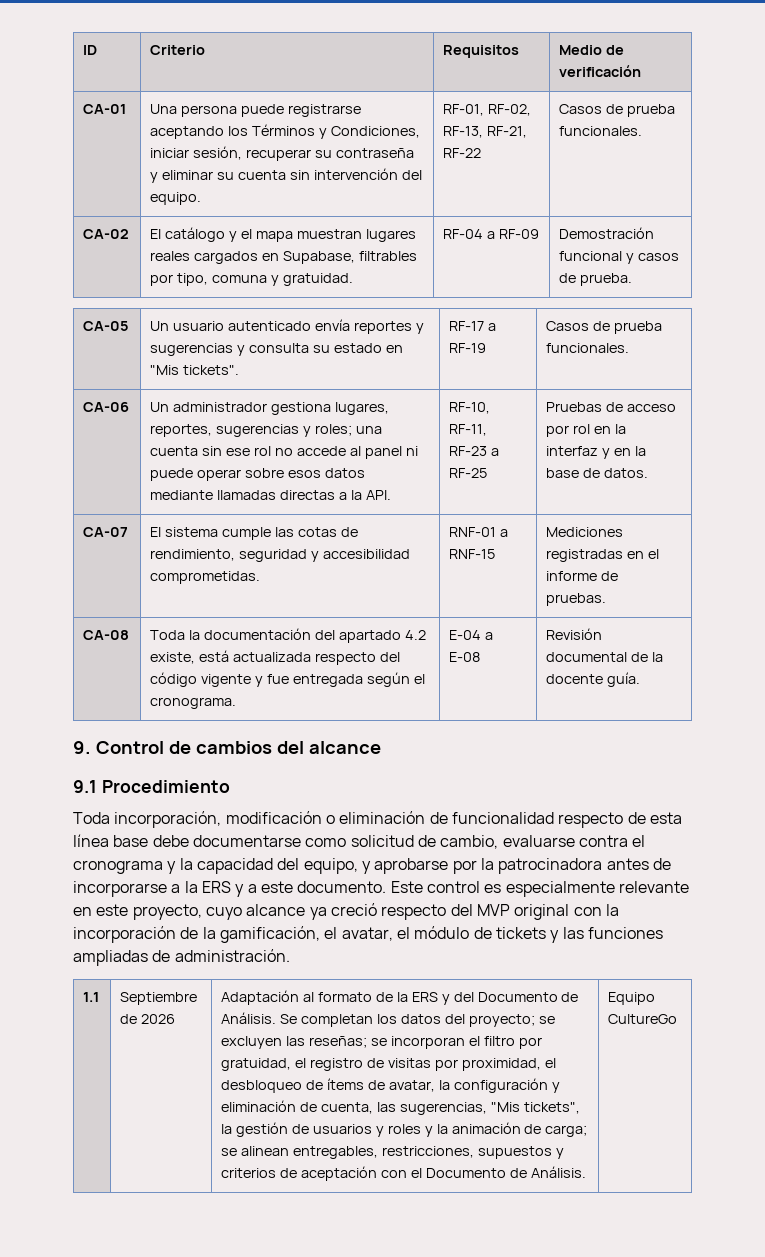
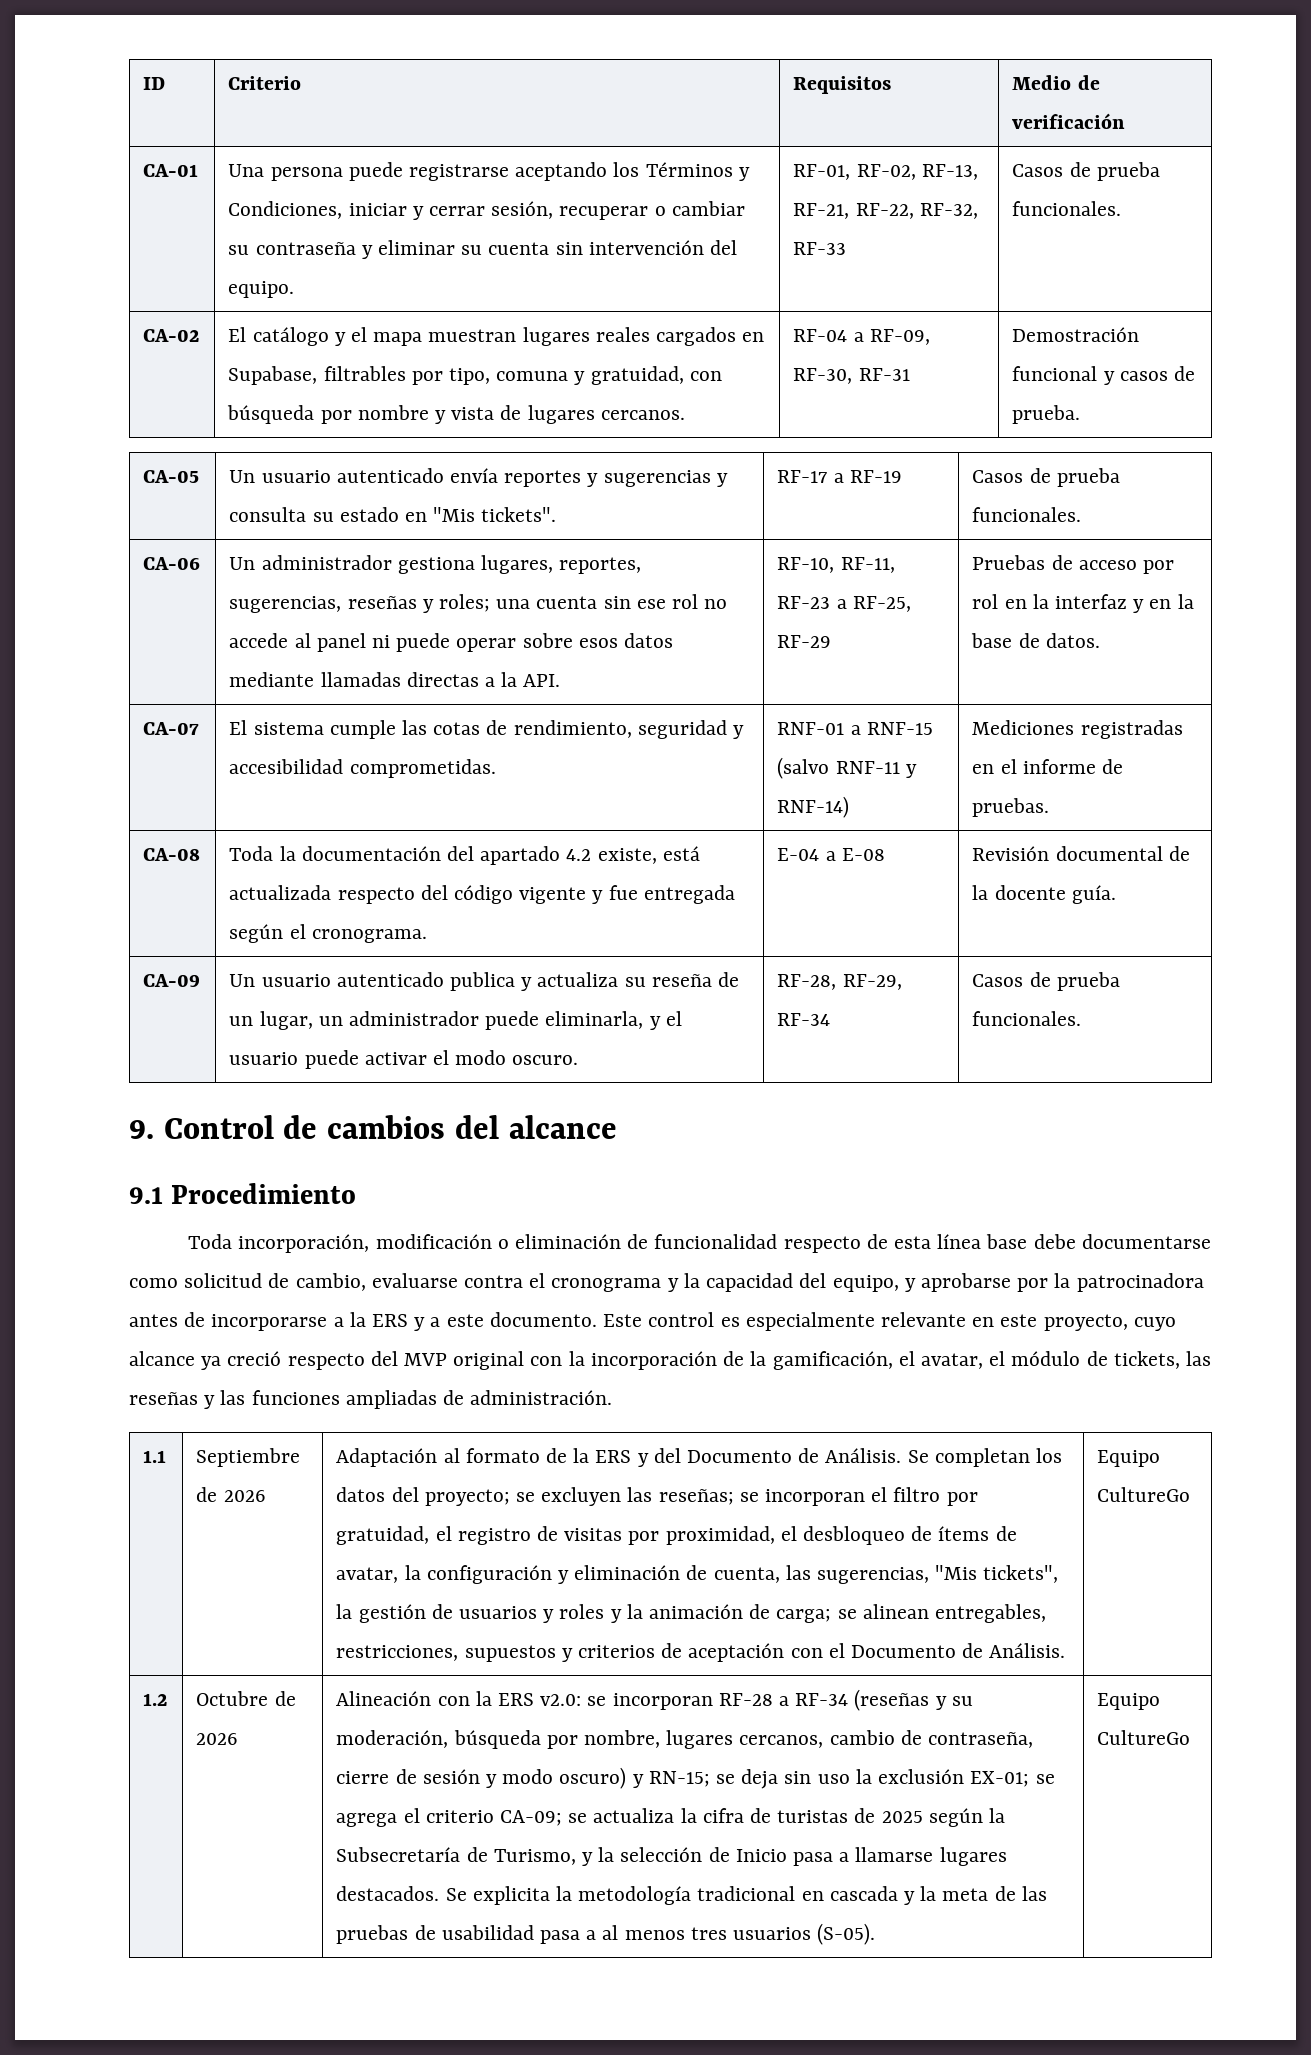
- CA-01 | Una persona puede registrarse aceptando los Términos y Condiciones, iniciar sesión, recuperar su contraseña y eliminar su cuenta sin intervención del equipo. | RF-01, RF-02, RF-13, RF-21, RF-22 | Casos de prueba funcionales.
+ CA-01 | Una persona puede registrarse aceptando los Términos y Condiciones, iniciar y cerrar sesión, recuperar o cambiar su contraseña y eliminar su cuenta sin intervención del equipo. | RF-01, RF-02, RF-13, RF-21, RF-22, RF-32, RF-33 | Casos de prueba funcionales.
- CA-02 | El catálogo y el mapa muestran lugares reales cargados en Supabase, filtrables por tipo, comuna y gratuidad. | RF-04 a RF-09 | Demostración funcional y casos de prueba.
+ CA-02 | El catálogo y el mapa muestran lugares reales cargados en Supabase, filtrables por tipo, comuna y gratuidad, con búsqueda por nombre y vista de lugares cercanos. | RF-04 a RF-09, RF-30, RF-31 | Demostración funcional y casos de prueba.
- Un administrador gestiona lugares, reportes, sugerencias y roles; una cuenta sin ese rol no accede al panel ni puede operar sobre esos datos mediante llamadas directas a la API.
+ Un administrador gestiona lugares, reportes, sugerencias, reseñas y roles; una cuenta sin ese rol no accede al panel ni puede operar sobre esos datos mediante llamadas directas a la API.
- RF-10, RF-11, RF-23 a RF-25
+ RF-10, RF-11, RF-23 a RF-25, RF-29
- CA-07 | El sistema cumple las cotas de rendimiento, seguridad y accesibilidad comprometidas. | RNF-01 a RNF-15 | Mediciones registradas en el informe de pruebas.
+ CA-07 | El sistema cumple las cotas de rendimiento, seguridad y accesibilidad comprometidas. | RNF-01 a RNF-15 (salvo RNF-11 y RNF-14) | Mediciones registradas en el informe de pruebas.
+ CA-09 | Un usuario autenticado publica y actualiza su reseña de un lugar, un administrador puede eliminarla, y el usuario puede activar el modo oscuro. | RF-28, RF-29, RF-34 | Casos de prueba funcionales.
- Este control es especialmente relevante en este proyecto, cuyo alcance ya creció respecto del MVP original con la incorporación de la gamificación, el avatar, el módulo de tickets y las funciones ampliadas de administración.
+ Este control es especialmente relevante en este proyecto, cuyo alcance ya creció respecto del MVP original con la incorporación de la gamificación, el avatar, el módulo de tickets, las reseñas y las funciones ampliadas de administración.
+ 1.2 | Octubre de 2026 | Alineación con la ERS v2.0: se incorporan RF-28 a RF-34 (reseñas y su moderación, búsqueda por nombre, lugares cercanos, cambio de contraseña, cierre de sesión y modo oscuro) y RN-15; se deja sin uso la exclusión EX-01; se agrega el criterio CA-09; se actualiza la cifra de turistas de 2025 según la Subsecretaría de Turismo, y la selección de Inicio pasa a llamarse lugares destacados. Se explicita la metodología tradicional en cascada y la meta de las pruebas de usabilidad pasa a al menos tres usuarios (S-05). | Equipo CultureGo

